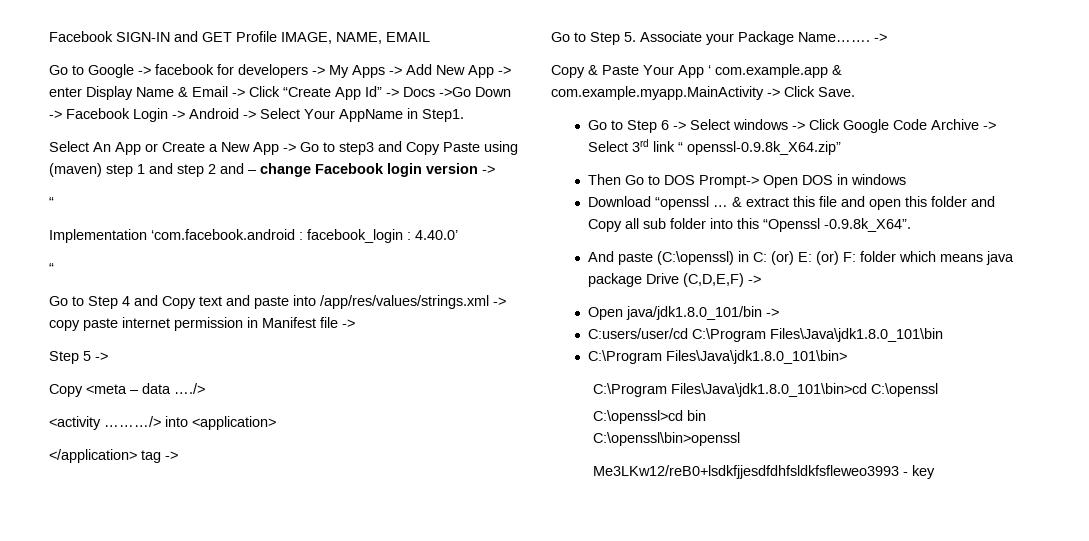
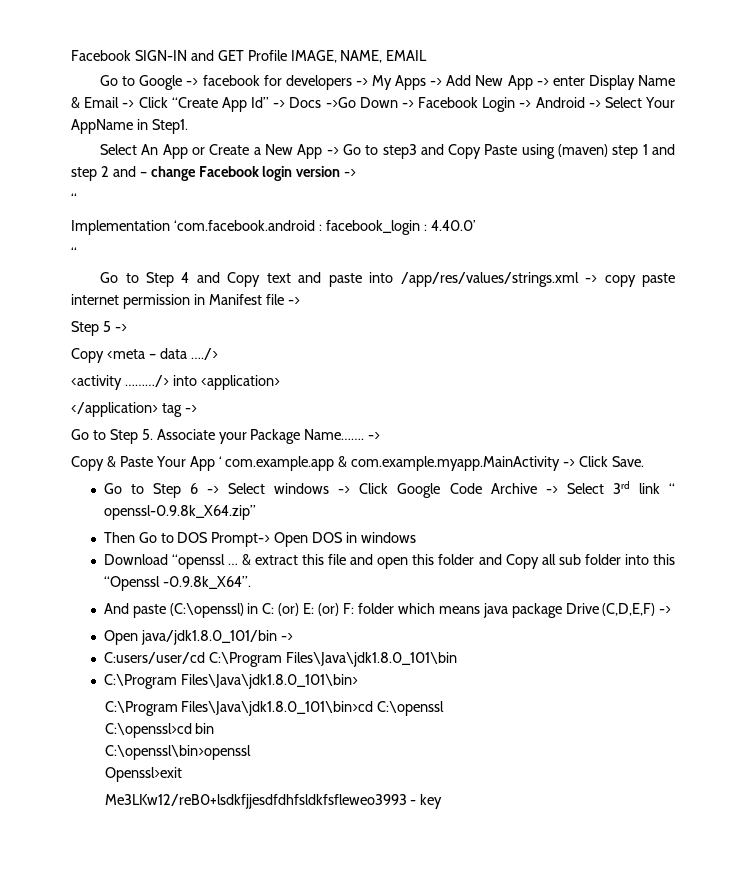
+ Openssl>exit

